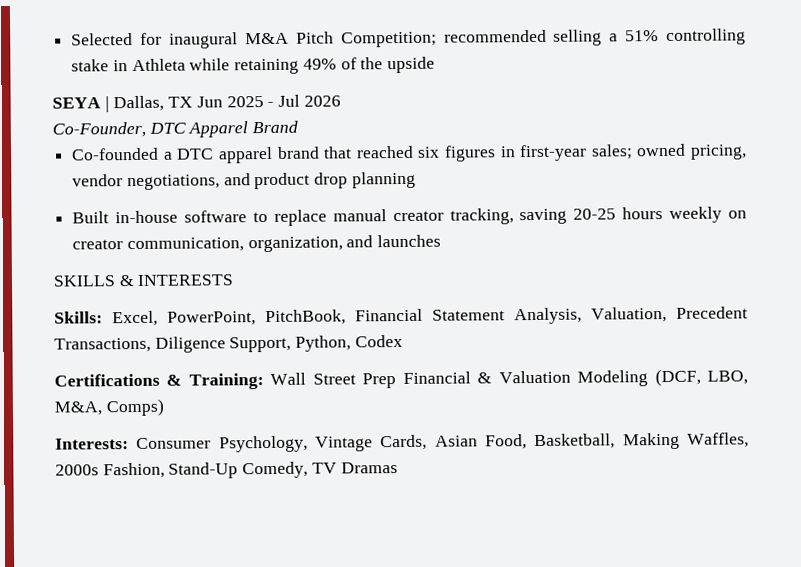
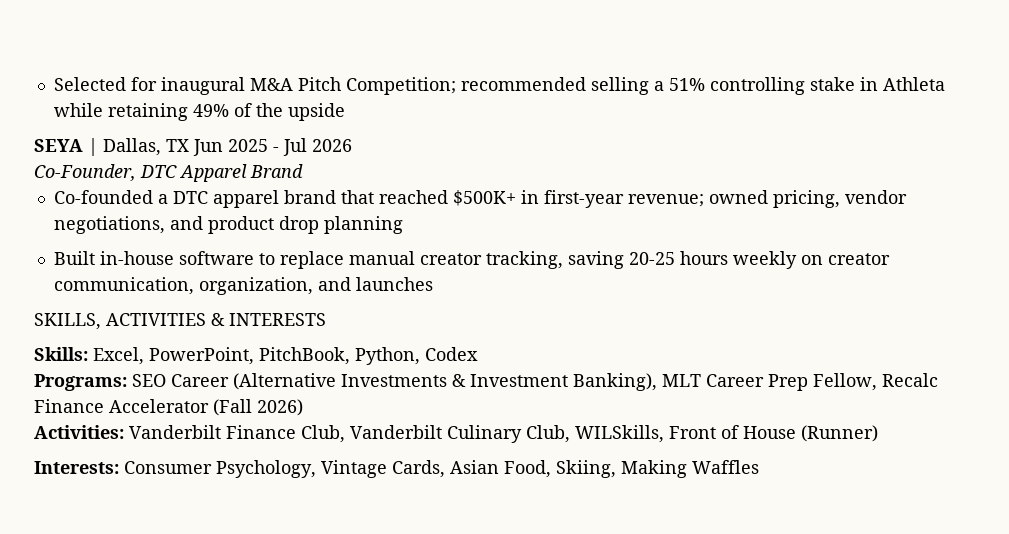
- Co-founded a DTC apparel brand that reached six figures in first-year sales; owned pricing, vendor negotiations, and product drop planning
+ Co-founded a DTC apparel brand that reached $500K+ in first-year revenue; owned pricing, vendor negotiations, and product drop planning
- SKILLS & INTERESTS
+ SKILLS, ACTIVITIES & INTERESTS
- Skills: Excel, PowerPoint, PitchBook, Financial Statement Analysis, Valuation, Precedent Transactions, Diligence Support, Python, Codex
- Certifications & Training: Wall Street Prep Financial & Valuation Modeling (DCF, LBO, M&A, Comps)
+ Skills: Excel, PowerPoint, PitchBook, Python, Codex
+ Programs: SEO Career (Alternative Investments & Investment Banking), MLT Career Prep Fellow, Recalc Finance Accelerator (Fall 2026)
+ Activities: Vanderbilt Finance Club, Vanderbilt Culinary Club, WILSkills, Front of House (Runner)
- Interests: Consumer Psychology, Vintage Cards, Asian Food, Basketball, Making Waffles, 2000s Fashion, Stand-Up Comedy, TV Dramas
+ Interests: Consumer Psychology, Vintage Cards, Asian Food, Skiing, Making Waffles

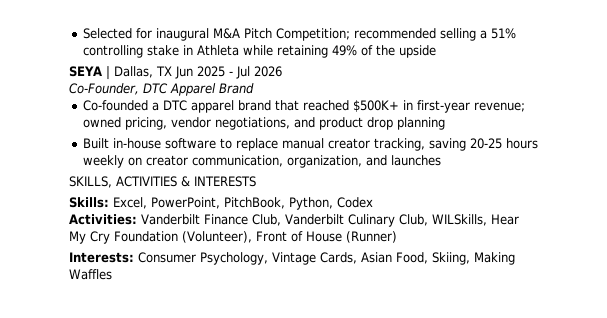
- Programs: SEO Career (Alternative Investments & Investment Banking), MLT Career Prep Fellow, Recalc Finance Accelerator (Fall 2026)
- Activities: Vanderbilt Finance Club, Vanderbilt Culinary Club, WILSkills, Front of House (Runner)
+ Activities: Vanderbilt Finance Club, Vanderbilt Culinary Club, WILSkills, Hear My Cry Foundation (Volunteer), Front of House (Runner)

